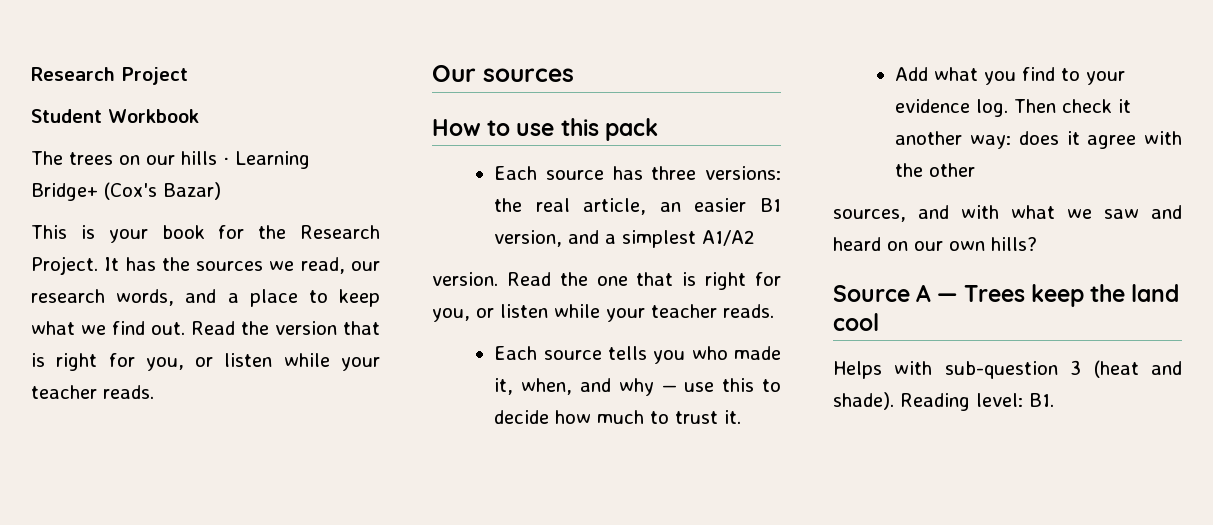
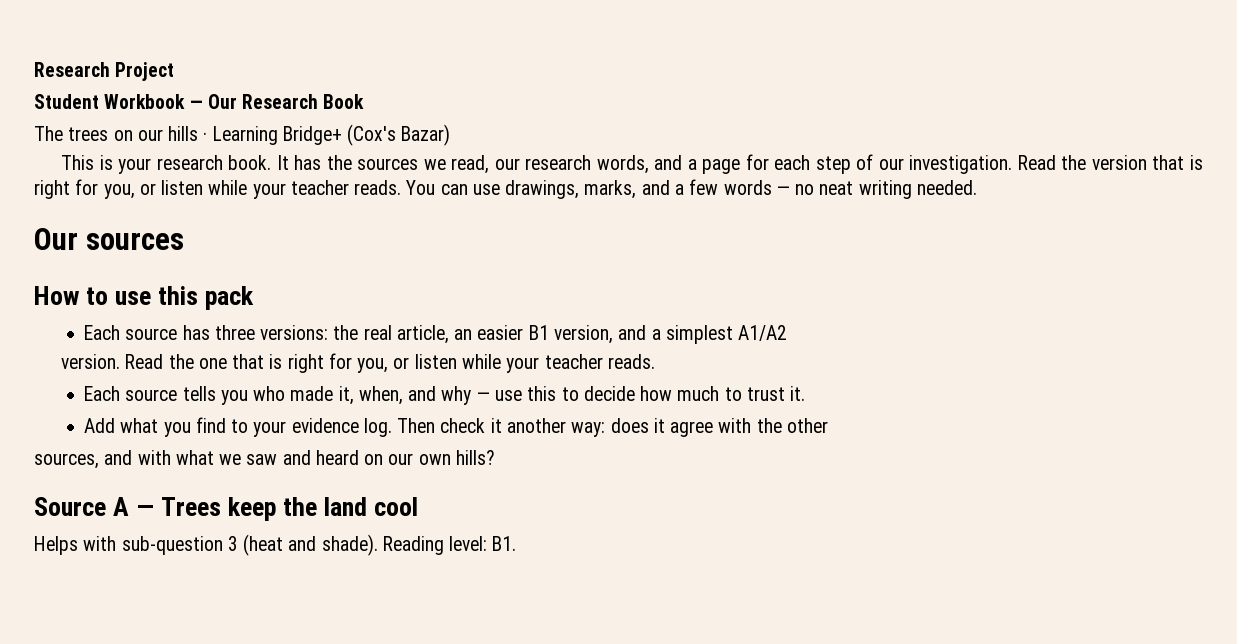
- Student Workbook
+ Student Workbook — Our Research Book
- This is your book for the Research Project.
+ This is your research book.
- It has the sources we read, our research words, and a place to keep what we find out.
+ It has the sources we read, our research words, and a page for each step of our investigation.
+ You can use drawings, marks, and a few words — no neat writing needed.

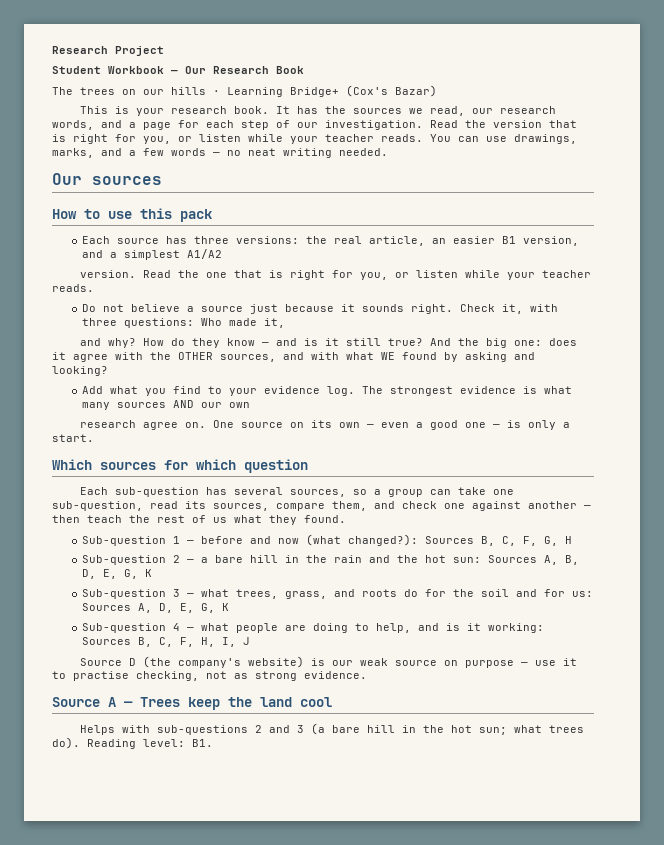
- Each source tells you who made it, when, and why — use this to decide how much to trust it.
+ Do not believe a source just because it sounds right. Check it, with three questions: Who made it,
+ and why? How do they know — and is it still true? And the big one: does it agree with the OTHER sources, and with what WE found by asking and looking?
- Then check it another way: does it agree with the other
- sources, and with what we saw and heard on our own hills?
+ The strongest evidence is what many sources AND our own
+ research agree on. One source on its own — even a good one — is only a start.
+ Which sources for which question
+ Each sub-question has several sources, so a group can take one sub-question, read its sources, compare them, and check one against another — then teach the rest of us what they found.
+ Sub-question 1 — before and now (what changed?): Sources B, C, F, G, H
+ Sub-question 2 — a bare hill in the rain and the hot sun: Sources A, B, D, E, G, K
+ Sub-question 3 — what trees, grass, and roots do for the soil and for us: Sources A, D, E, G, K
+ Sub-question 4 — what people are doing to help, and is it working: Sources B, C, F, H, I, J
+ Source D (the company's website) is our weak source on purpose — use it to practise checking, not as strong evidence.
- Helps with sub-question 3 (heat and shade).
+ Helps with sub-questions 2 and 3 (a bare hill in the hot sun; what trees do).

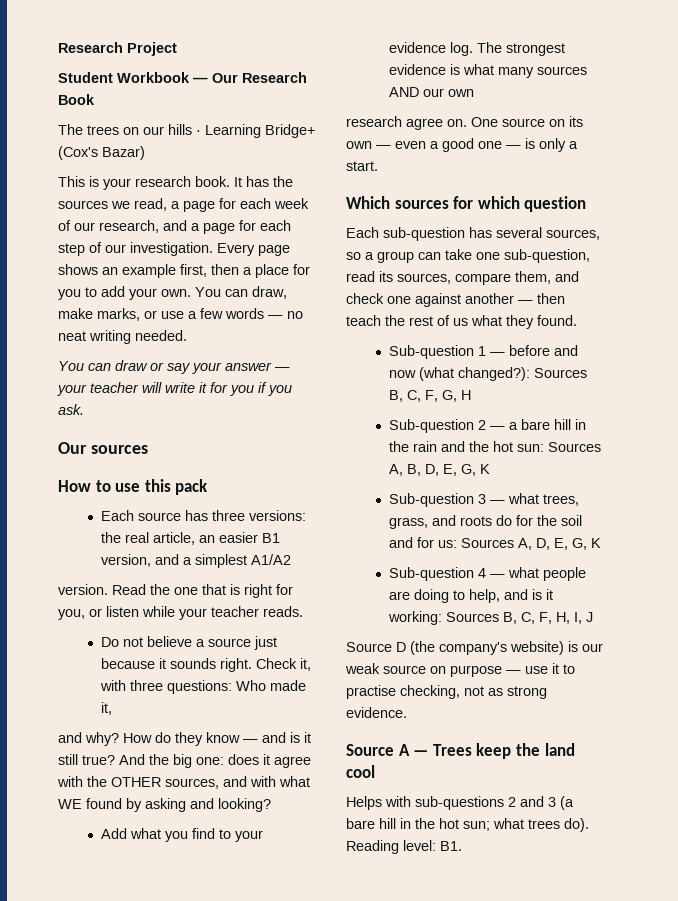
- It has the sources we read, our research words, and a page for each step of our investigation.
+ It has the sources we read, a page for each week of our research, and a page for each step of our investigation.
- Read the version that is right for you, or listen while your teacher reads. You can use drawings, marks, and a few words — no neat writing needed.
+ Every page shows an example first, then a place for you to add your own. You can draw, make marks, or use a few words — no neat writing needed.
+ You can draw or say your answer — your teacher will write it for you if you ask.

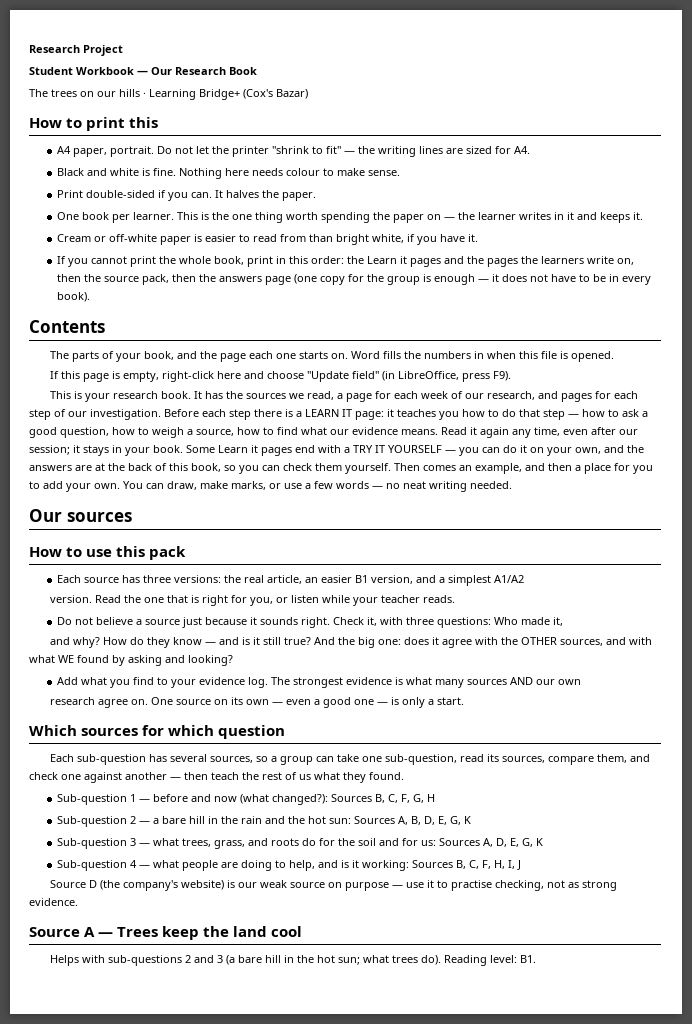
+ How to print this
+ A4 paper, portrait. Do not let the printer "shrink to fit" — the writing lines are sized for A4.
+ Black and white is fine. Nothing here needs colour to make sense.
+ Print double-sided if you can. It halves the paper.
+ One book per learner. This is the one thing worth spending the paper on — the learner writes in it and keeps it.
+ Cream or off-white paper is easier to read from than bright white, if you have it.
+ If you cannot print the whole book, print in this order: the Learn it pages and the pages the learners write on, then the source pack, then the answers page (one copy for the group is enough — it does not have to be in every book).
+ Contents
+ The parts of your book, and the page each one starts on. Word fills the numbers in when this file is opened.
+ If this page is empty, right-click here and choose "Update field" (in LibreOffice, press F9).
- It has the sources we read, a page for each week of our research, and a page for each step of our investigation.
+ It has the sources we read, a page for each week of our research, and pages for each step of our investigation.
- Every page shows an example first, then a place for you to add your own.
+ Before each step there is a LEARN IT page: it teaches you how to do that step — how to ask a good question, how to weigh a source, how to find what our evidence means. Read it again any time, even after our session; it stays in your book. Some Learn it pages end with a TRY IT YOURSELF — you can do it on your own, and the answers are at the back of this book, so you can check them yourself. Then comes an example, and then a place for you to add your own.
- You can draw or say your answer — your teacher will write it for you if you ask.

